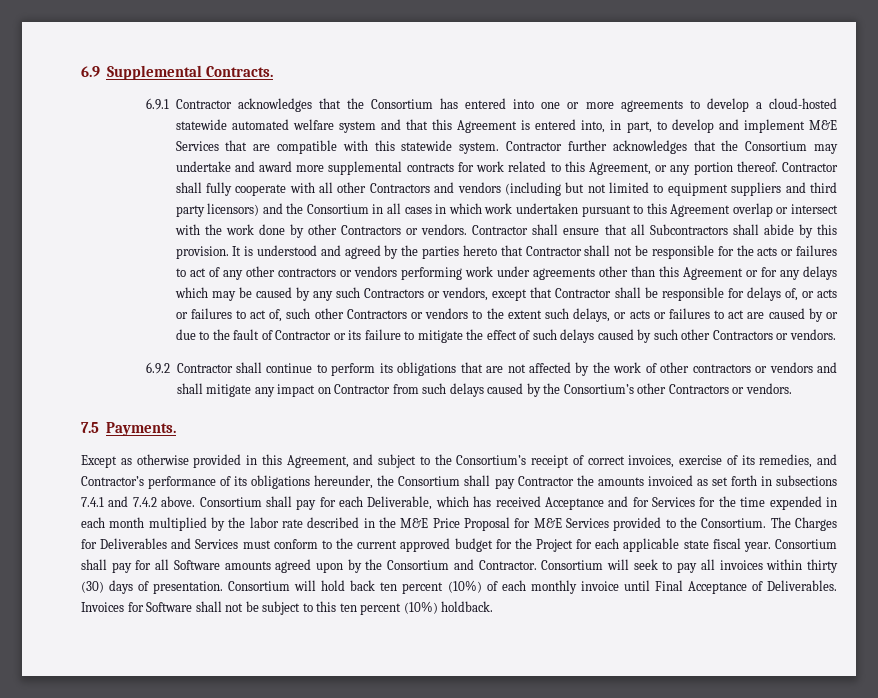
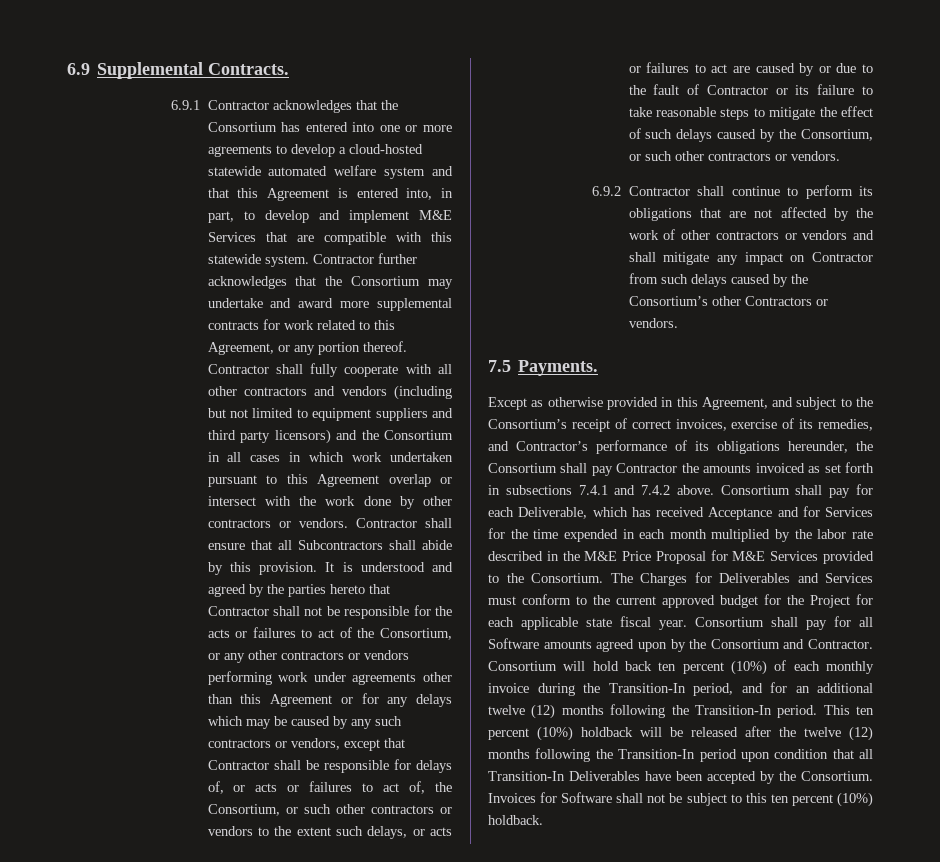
- Contractor shall fully cooperate with all other Contractors and vendors (including but not limited to equipment suppliers and third party licensors) and the Consortium in all cases in which work undertaken pursuant to this Agreement overlap or intersect with the work done by other Contractors or vendors.
+ Contractor shall fully cooperate with all other contractors and vendors (including but not limited to equipment suppliers and third party licensors) and the Consortium in all cases in which work undertaken pursuant to this Agreement overlap or intersect with the work done by other contractors or vendors.
- It is understood and agreed by the parties hereto that Contractor shall not be responsible for the acts or failures to act of any other contractors or vendors performing work under agreements other than this Agreement or for any delays which may be caused by any such Contractors or vendors, except that Contractor shall be responsible for delays of, or acts or failures to act of, such other Contractors or vendors to the extent such delays, or acts or failures to act are caused by or due to the fault of Contractor or its failure to mitigate the effect of such delays caused by such other Contractors or vendors.
+ It is understood and agreed by the parties hereto that Contractor shall not be responsible for the acts or failures to act of the Consortium, or any other contractors or vendors performing work under agreements other than this Agreement or for any delays which may be caused by any such contractors or vendors, except that Contractor shall be responsible for delays of, or acts or failures to act of, the Consortium, or such other contractors or vendors to the extent such delays, or acts or failures to act are caused by or due to the fault of Contractor or its failure to take reasonable steps to mitigate the effect of such delays caused by the Consortium, or such other contractors or vendors.
- Consortium will seek to pay all invoices within thirty (30) days of presentation. Consortium will hold back ten percent (10%) of each monthly invoice until Final Acceptance of Deliverables.
+ Consortium will hold back ten percent (10%) of each monthly invoice during the Transition-In period, and for an additional twelve (12) months following the Transition-In period. This ten percent (10%) holdback will be released after the twelve (12) months following the Transition-In period upon condition that all Transition-In Deliverables have been accepted by the Consortium.

